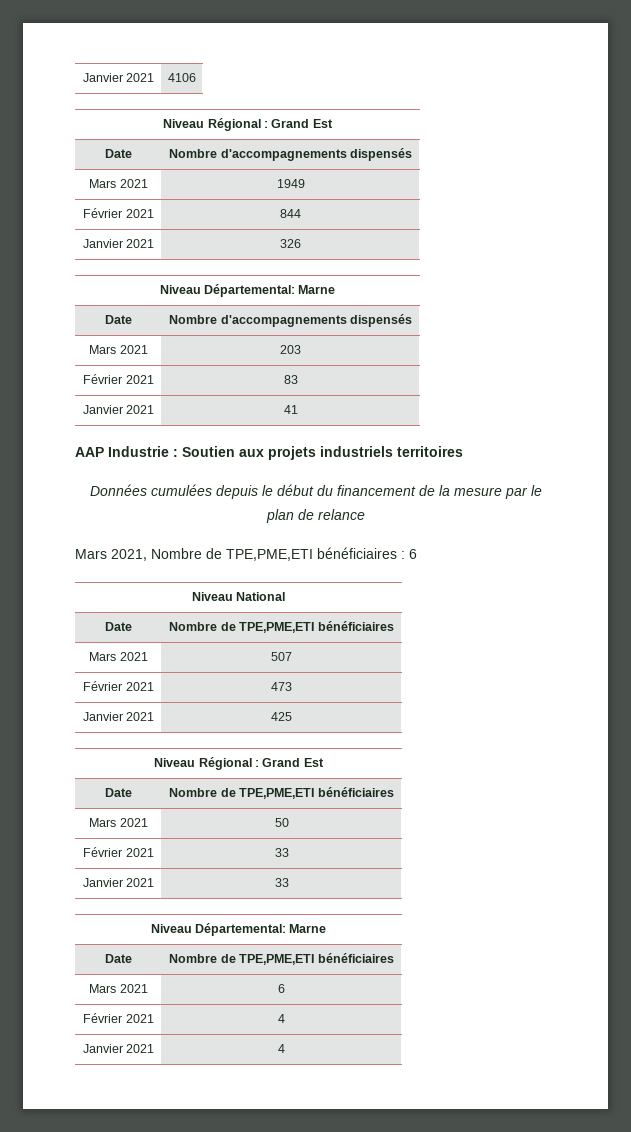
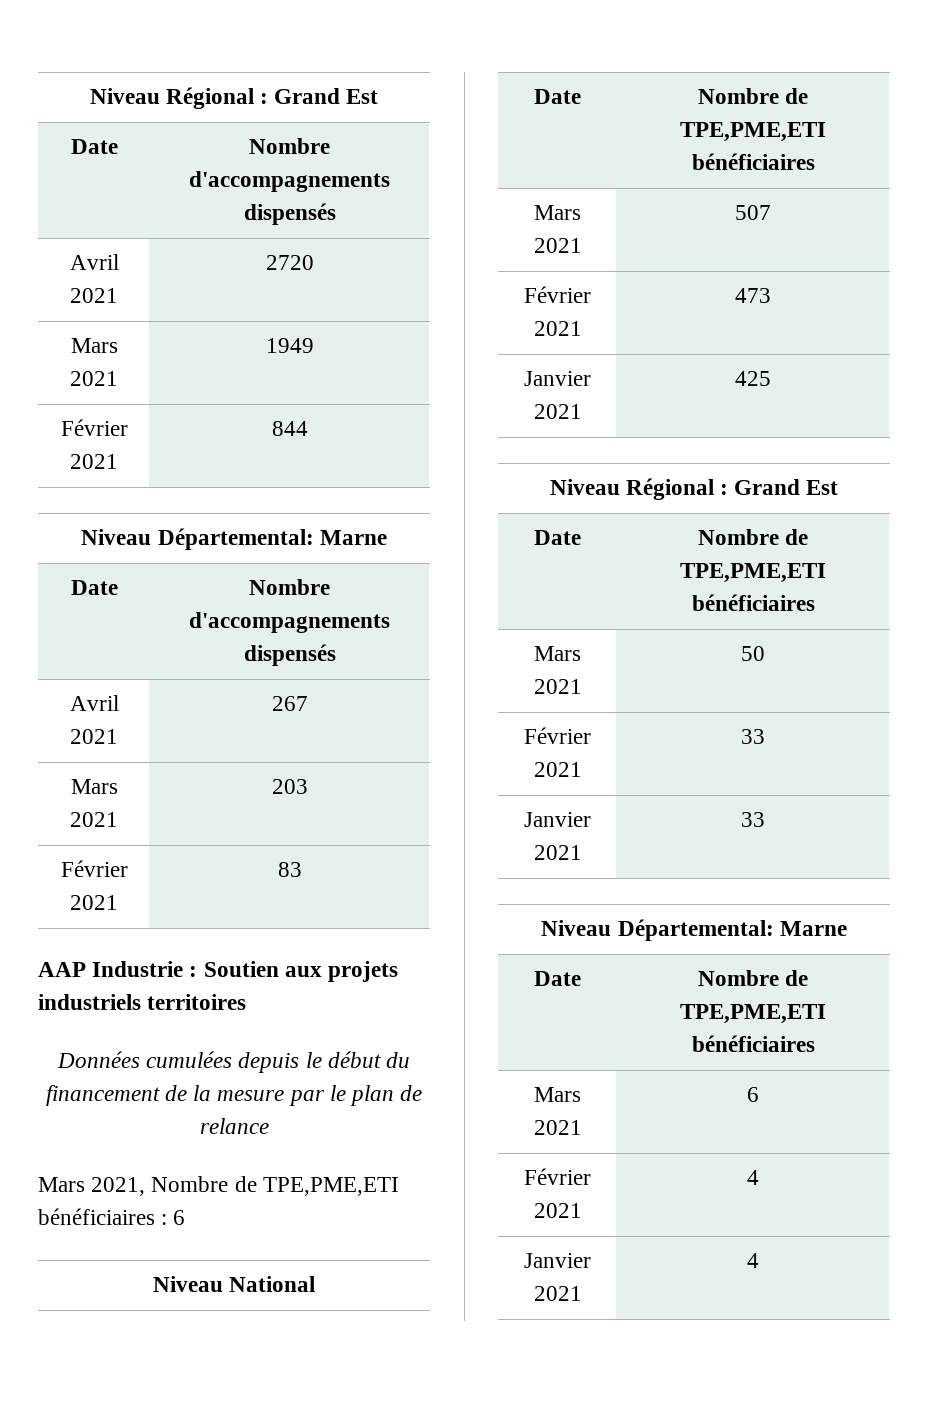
- Janvier 2021 | 4106
+ Avril 2021 | 2720
- Janvier 2021 | 326
+ Avril 2021 | 267
- Janvier 2021 | 41

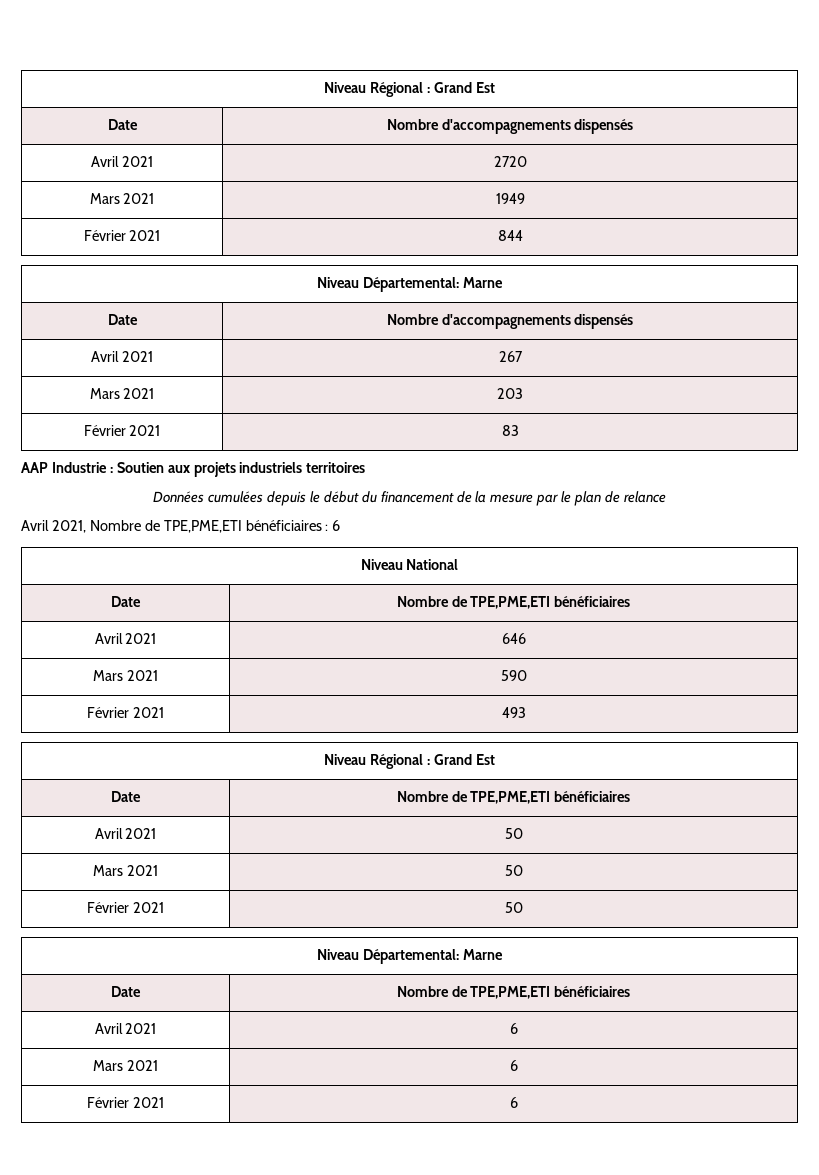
- Mars 2021, Nombre de TPE,PME,ETI bénéficiaires : 6
+ Avril 2021, Nombre de TPE,PME,ETI bénéficiaires : 6
- Mars 2021 | 507
- Février 2021 | 473
- Janvier 2021 | 425
+ Avril 2021 | 646
+ Mars 2021 | 590
+ Février 2021 | 493
+ Avril 2021 | 50
- Février 2021 | 33
- Janvier 2021 | 33
+ Février 2021 | 50
+ Avril 2021 | 6
- Février 2021 | 4
- Janvier 2021 | 4
+ Février 2021 | 6

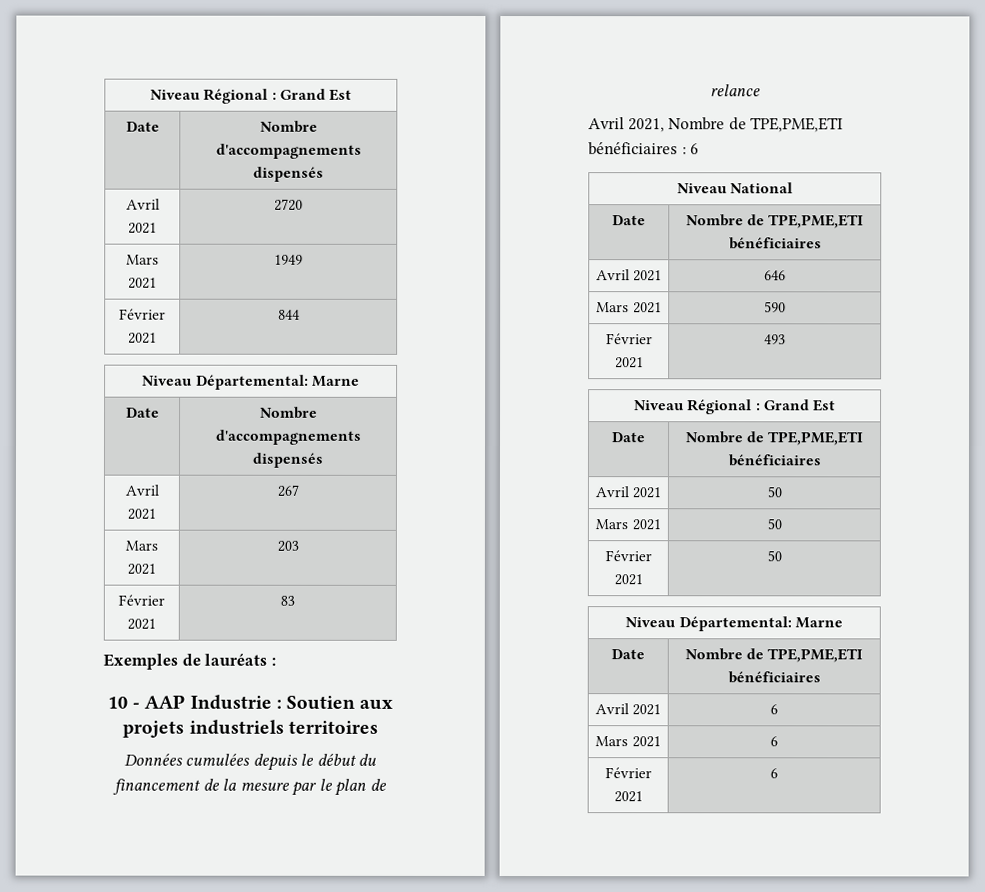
- AAP Industrie : Soutien aux projets industriels territoires
+ Exemples de lauréats :
+ 10 - AAP Industrie : Soutien aux projets industriels territoires

